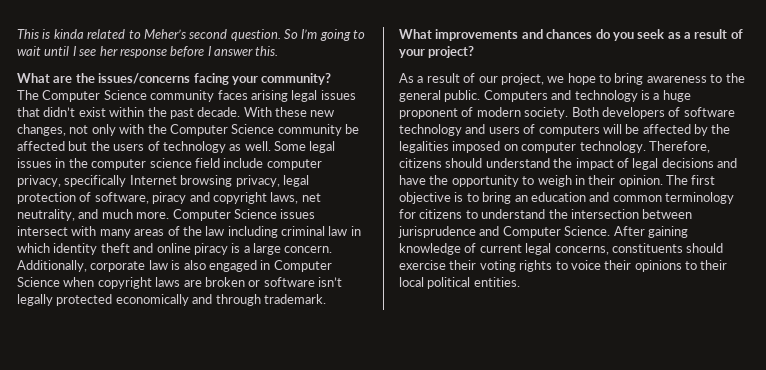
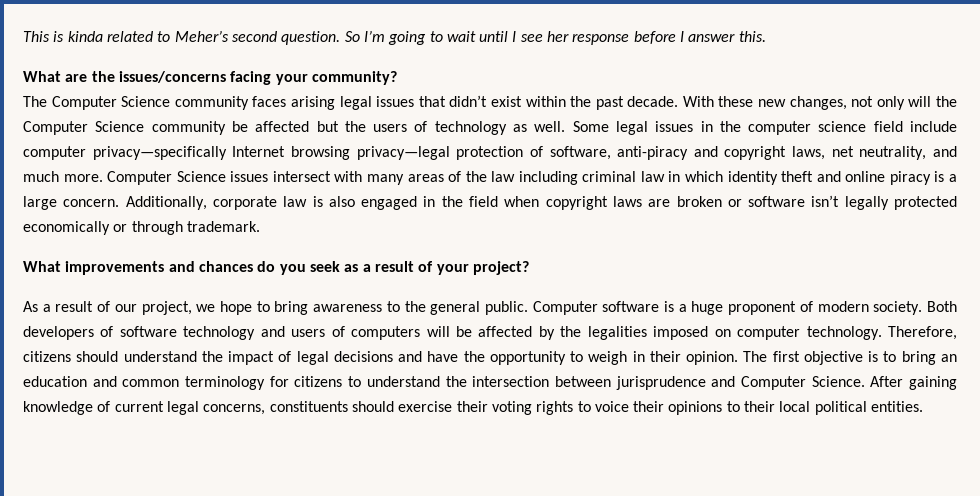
- With these new changes, not only with the Computer Science community be affected but the users of technology as well.
+ With these new changes, not only will the Computer Science community be affected but the users of technology as well.
- Some legal issues in the computer science field include computer privacy, specifically Internet browsing privacy, legal protection of software, piracy and copyright laws, net neutrality, and much more.
+ Some legal issues in the computer science field include computer privacy—specifically Internet browsing privacy—legal protection of software, anti-piracy and copyright laws, net neutrality, and much more.
- Additionally, corporate law is also engaged in Computer Science when copyright laws are broken or software isn’t legally protected economically and through trademark.
+ Additionally, corporate law is also engaged in the field when copyright laws are broken or software isn’t legally protected economically or through trademark.
- Computers and technology is a huge proponent of modern society.
+ Computer software is a huge proponent of modern society.

